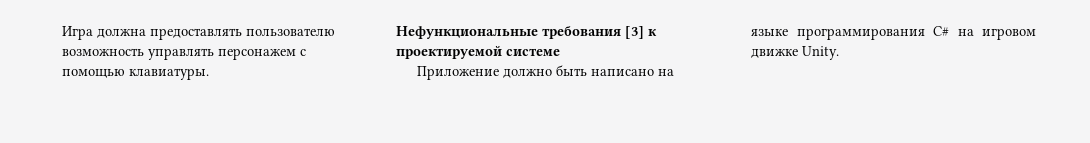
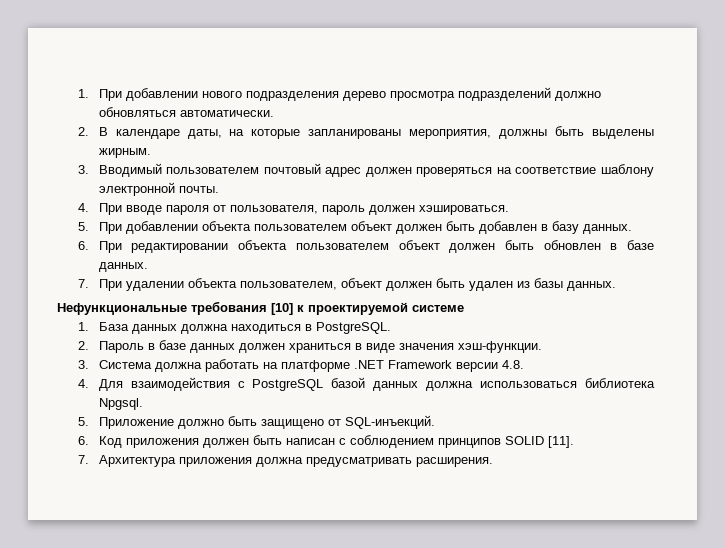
- Игра должна предоставлять пользователю возможность управлять персонажем с помощью клавиатуры.
+ 1. При добавлении нового подразделения дерево просмотра подразделений должно обновляться автоматически.
+ 2. В календаре даты, на которые запланированы мероприятия, должны быть выделены жирным.
+ 3. Вводимый пользователем почтовый адрес должен проверяться на соответствие шаблону электронной почты.
+ 4. При вводе пароля от пользователя, пароль должен хэшироваться.
+ 5. При добавлении объекта пользователем объект должен быть добавлен в базу данных.
+ 6. При редактировании объекта пользователем объект должен быть обновлен в базе данных.
+ 7. При удалении объекта пользователем, объект должен быть удален из базы данных.
- Нефункциональные требования [3] к проектируемой системе
+ Нефункциональные требования [10] к проектируемой системе
- Приложение должно быть написано на языке программирования C# на игровом движке Unity.
+ 1. База данных должна находиться в PostgreSQL.
+ 2. Пароль в базе данных должен храниться в виде значения хэш-функции.
+ 3. Система должна работать на платформе .NET Framework версии 4.8.
+ 4. Для взаимодействия с PostgreSQL базой данных должна использоваться библиотека Npgsql.
+ 5. Приложение должно быть защищено от SQL-инъекций.
+ 6. Код приложения должен быть написан с соблюдением принципов SOLID [11].
+ 7. Архитектура приложения должна предусматривать расширения.

